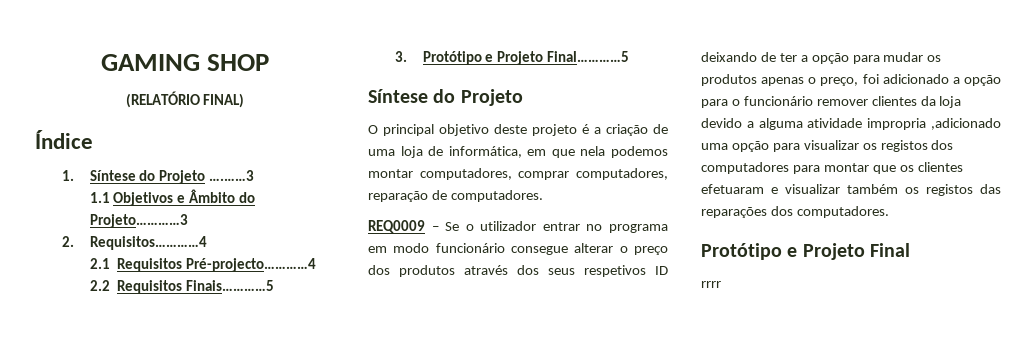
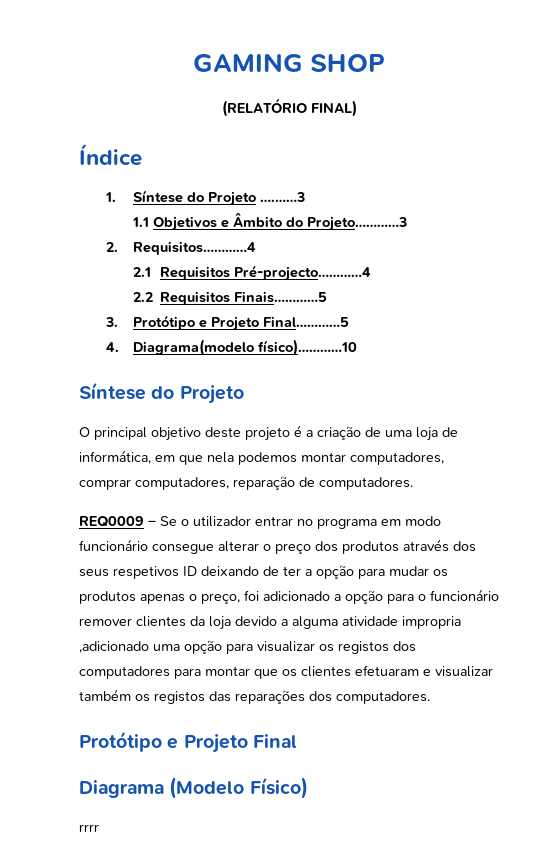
+ 4. Diagrama(modelo físico)…………10
+ Diagrama (Modelo Físico)

